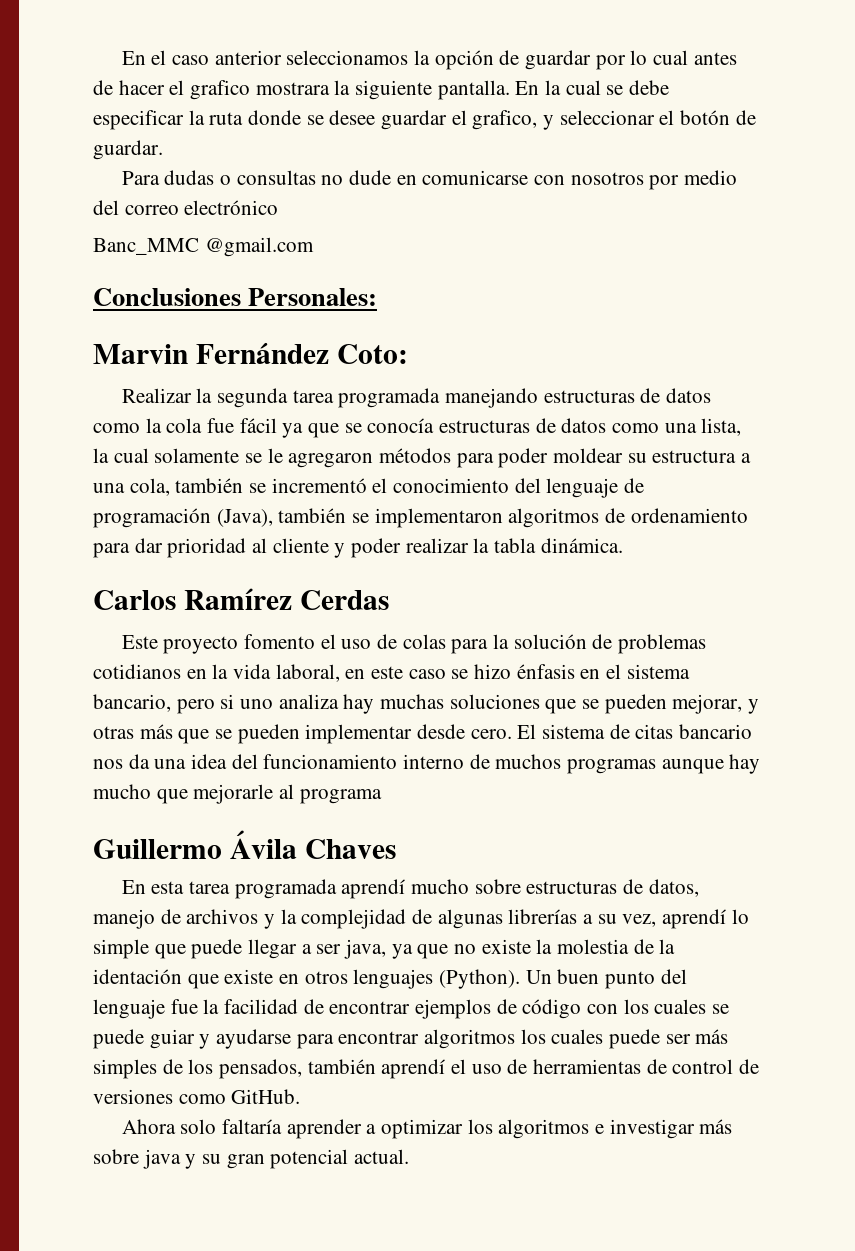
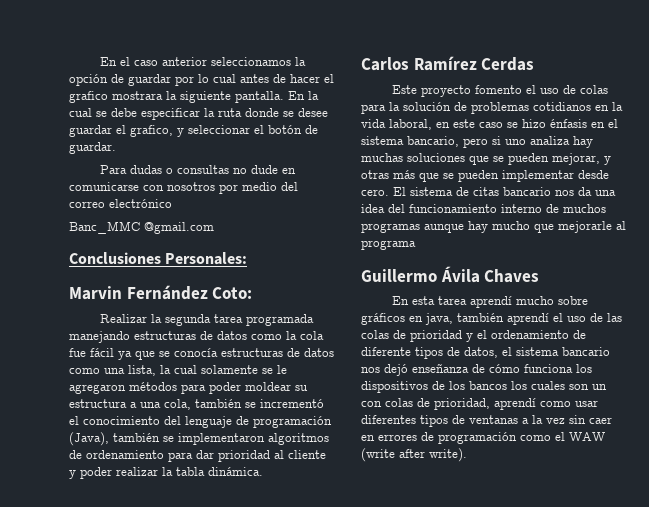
- En esta tarea programada aprendí mucho sobre estructuras de datos, manejo de archivos y la complejidad de algunas librerías a su vez, aprendí lo simple que puede llegar a ser java, ya que no existe la molestia de la identación que existe en otros lenguajes (Python). Un buen punto del lenguaje fue la facilidad de encontrar ejemplos de código con los cuales se puede guiar y ayudarse para encontrar algoritmos los cuales puede ser más simples de los pensados, también aprendí el uso de herramientas de control de versiones como GitHub.
- Ahora solo faltaría aprender a optimizar los algoritmos e investigar más sobre java y su gran potencial actual.
+ En esta tarea aprendí mucho sobre gráficos en java, también aprendí el uso de las colas de prioridad y el ordenamiento de diferente tipos de datos, el sistema bancario nos dejó enseñanza de cómo funciona los dispositivos de los bancos los cuales son un con colas de prioridad, aprendí como usar diferentes tipos de ventanas a la vez sin caer en errores de programación como el WAW (write after write).

